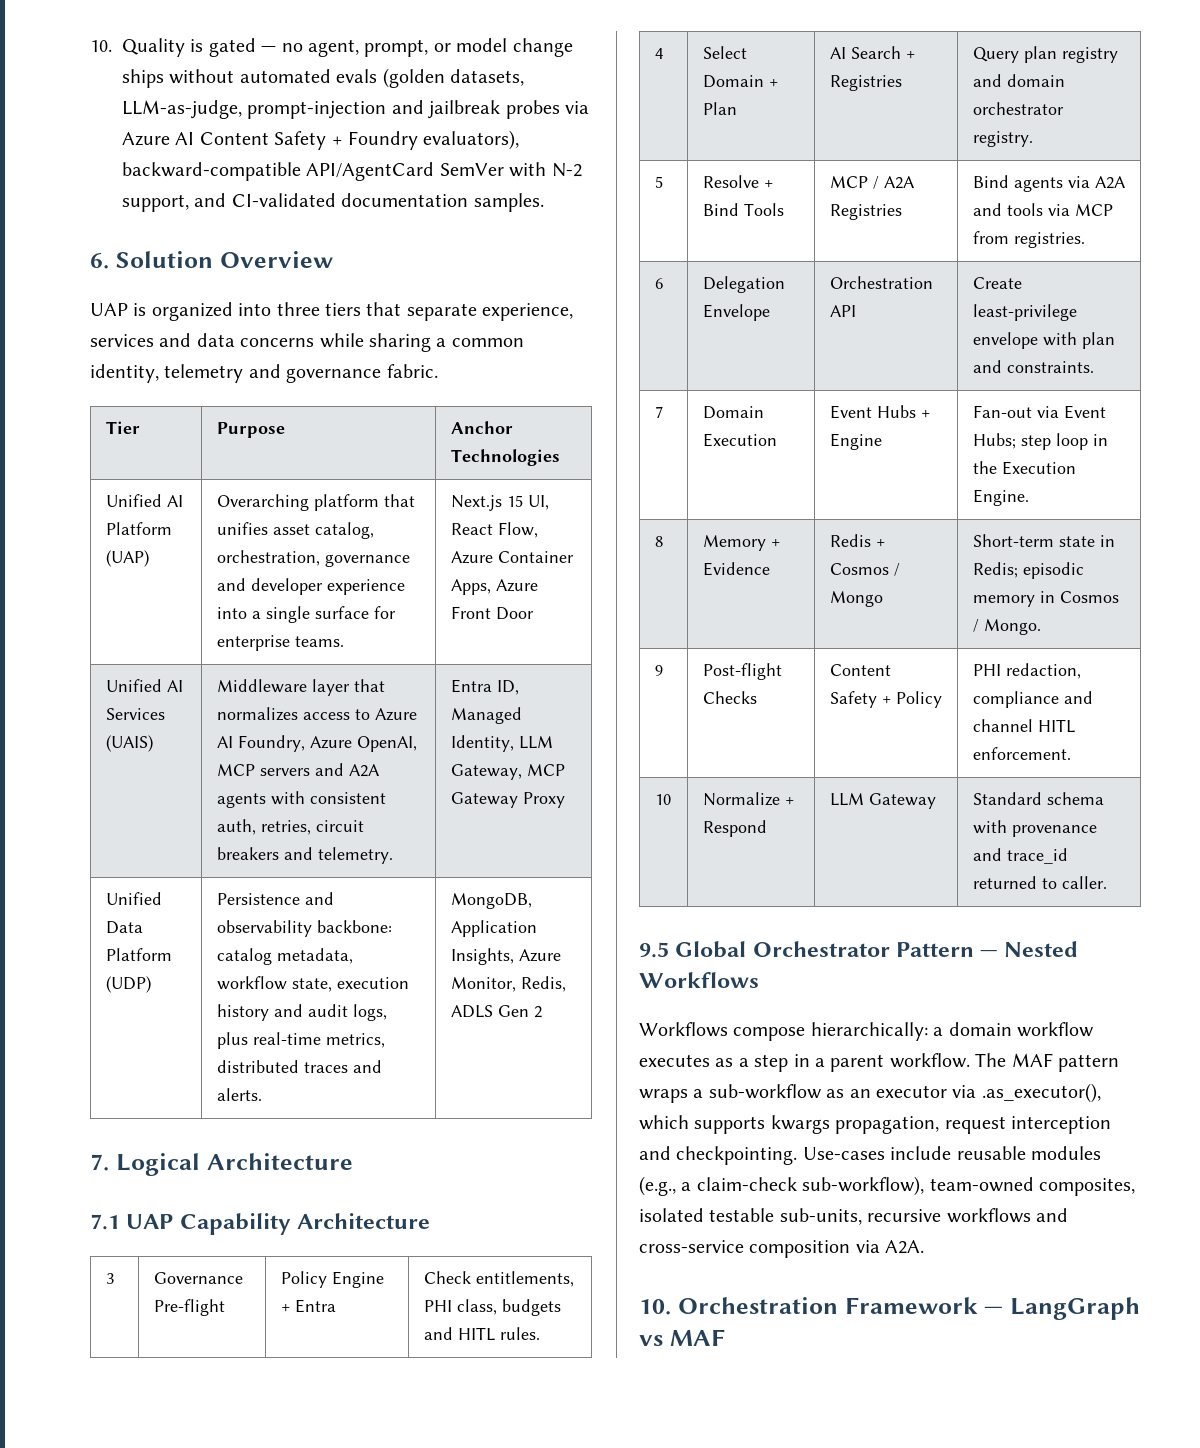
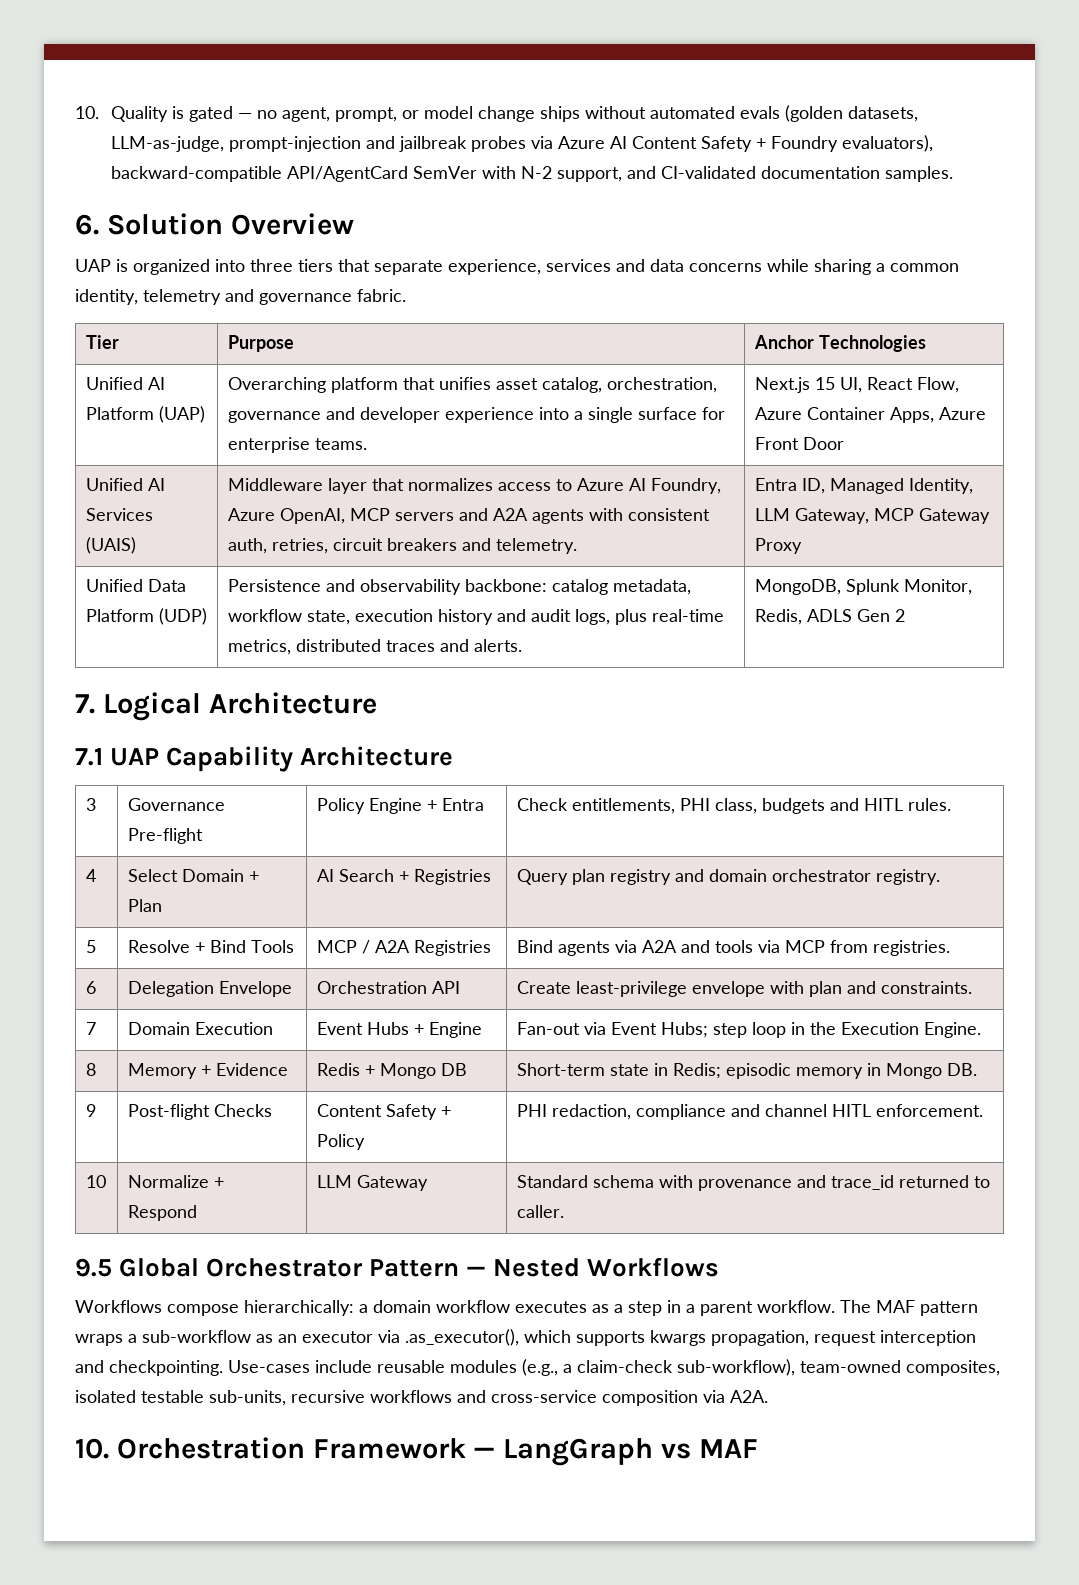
- Unified Data Platform (UDP) | Persistence and observability backbone: catalog metadata, workflow state, execution history and audit logs, plus real-time metrics, distributed traces and alerts. | MongoDB, Application Insights, Azure Monitor, Redis, ADLS Gen 2
+ Unified Data Platform (UDP) | Persistence and observability backbone: catalog metadata, workflow state, execution history and audit logs, plus real-time metrics, distributed traces and alerts. | MongoDB, Splunk Monitor, Redis, ADLS Gen 2
- 8 | Memory + Evidence | Redis + Cosmos / Mongo | Short-term state in Redis; episodic memory in Cosmos / Mongo.
+ 8 | Memory + Evidence | Redis + Mongo DB | Short-term state in Redis; episodic memory in Mongo DB.

